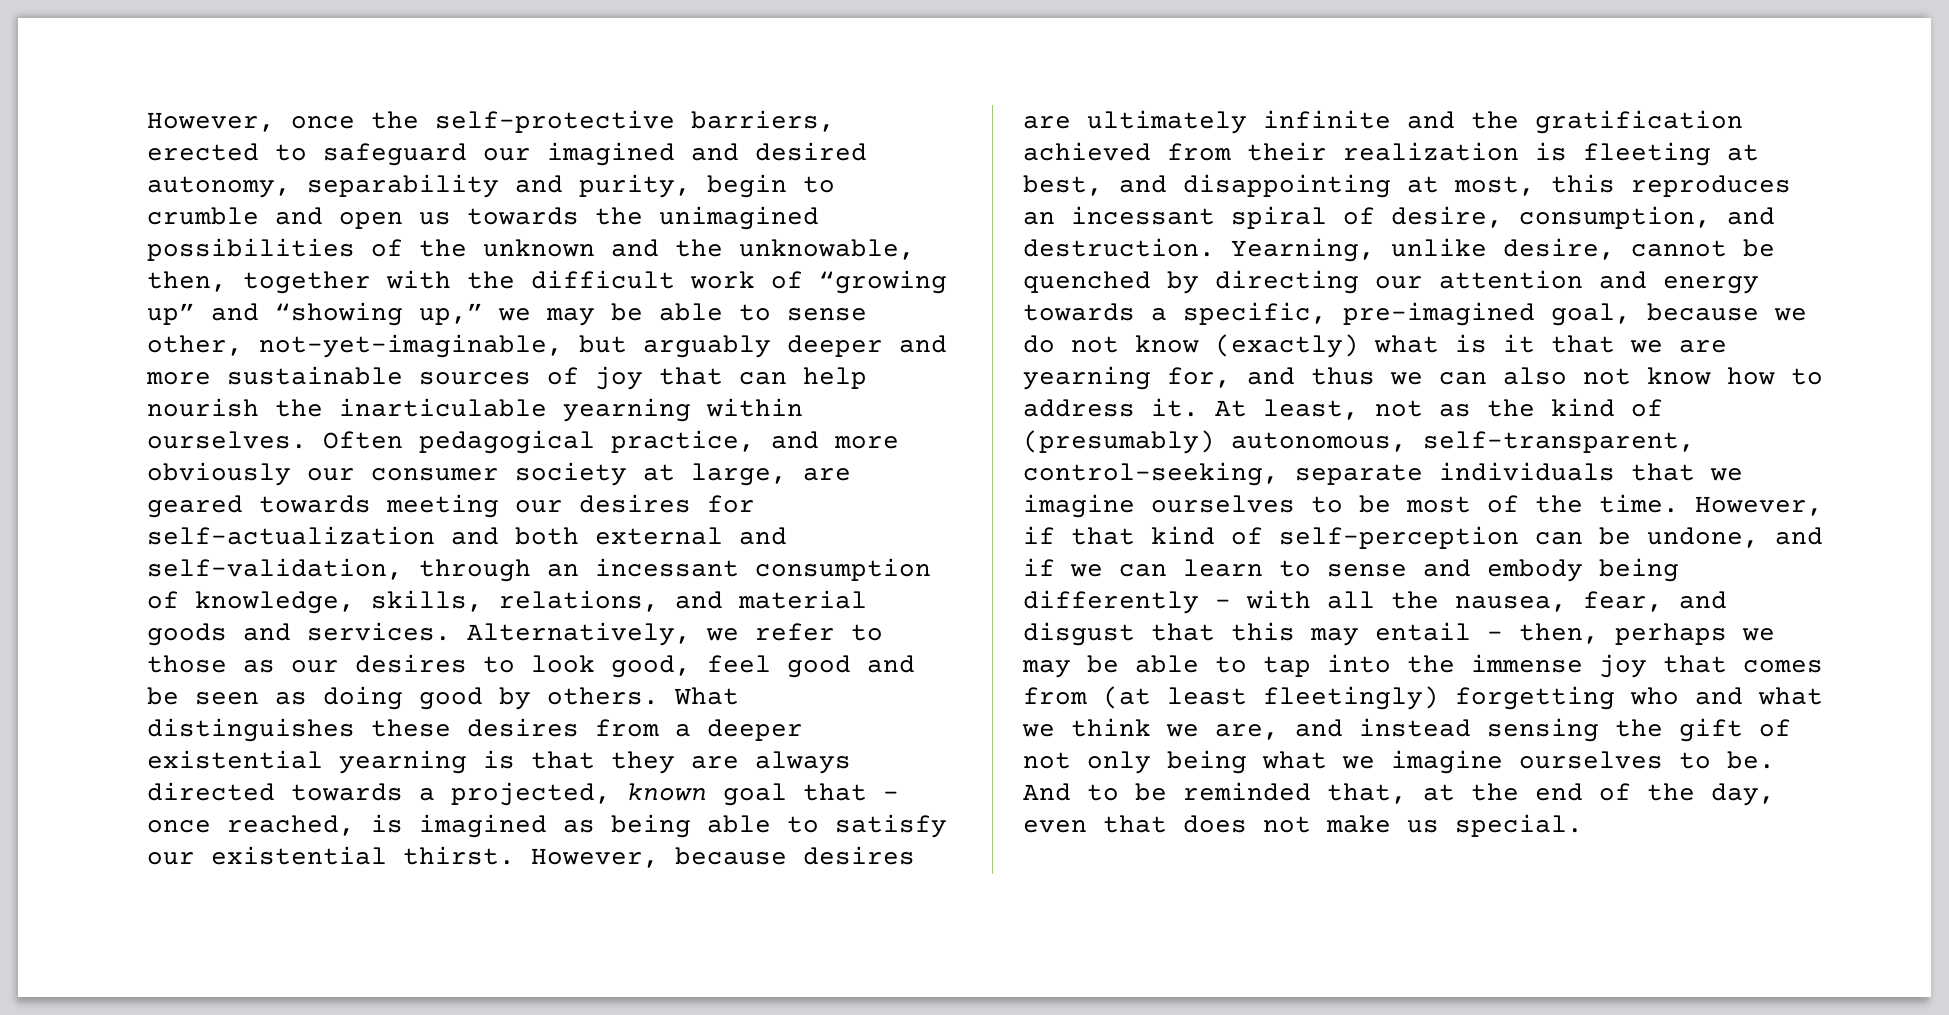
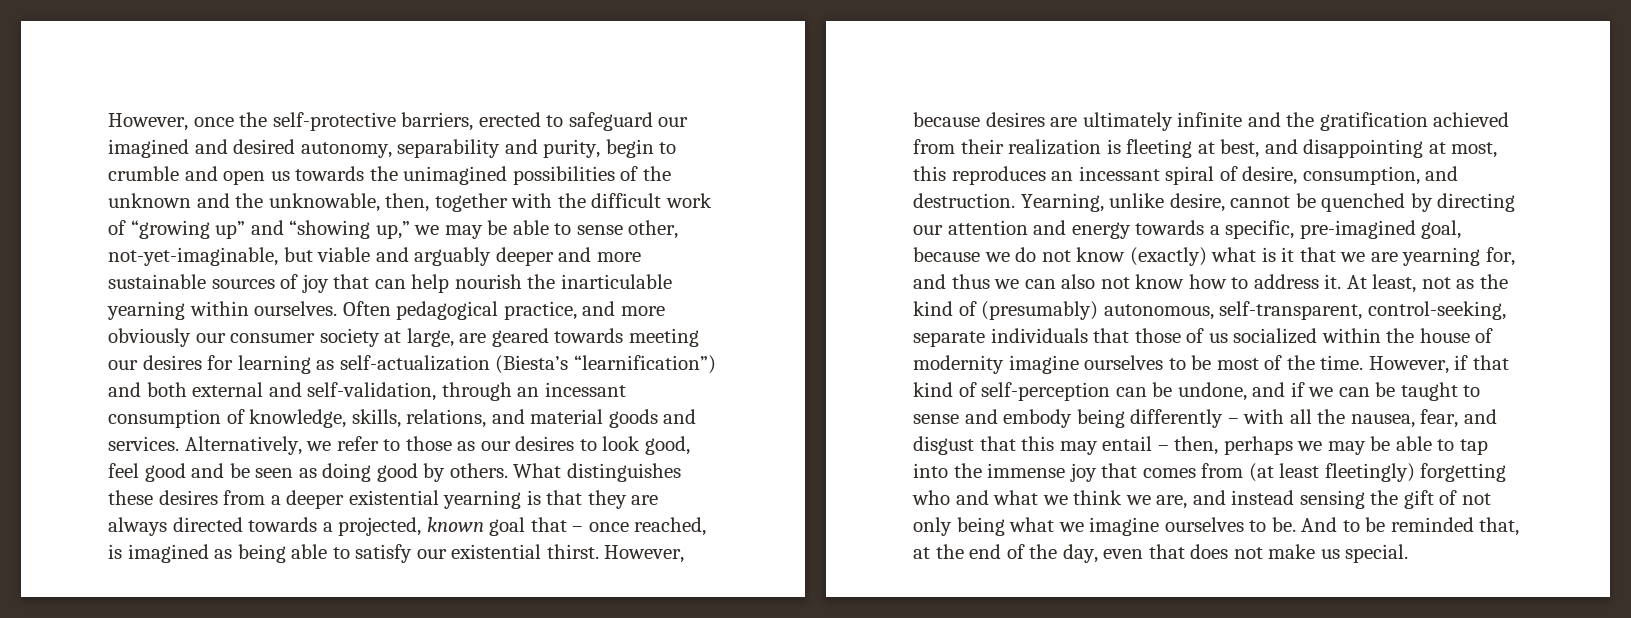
- However, once the self-protective barriers, erected to safeguard our imagined and desired autonomy, separability and purity, begin to crumble and open us towards the unimagined possibilities of the unknown and the unknowable, then, together with the difficult work of “growing up” and “showing up,” we may be able to sense other, not-yet-imaginable, but arguably deeper and more sustainable sources of joy that can help nourish the inarticulable yearning within ourselves.
+ However, once the self-protective barriers, erected to safeguard our imagined and desired autonomy, separability and purity, begin to crumble and open us towards the unimagined possibilities of the unknown and the unknowable, then, together with the difficult work of “growing up” and “showing up,” we may be able to sense other, not-yet-imaginable, but viable and arguably deeper and more sustainable sources of joy that can help nourish the inarticulable yearning within ourselves.
- Often pedagogical practice, and more obviously our consumer society at large, are geared towards meeting our desires for self-actualization and both external and self-validation, through an incessant consumption of knowledge, skills, relations, and material goods and services.
+ Often pedagogical practice, and more obviously our consumer society at large, are geared towards meeting our desires for learning as self-actualization (Biesta’s “learnification”) and both external and self-validation, through an incessant consumption of knowledge, skills, relations, and material goods and services.
- At least, not as the kind of (presumably) autonomous, self-transparent, control-seeking, separate individuals that we imagine ourselves to be most of the time.
+ At least, not as the kind of (presumably) autonomous, self-transparent, control-seeking, separate individuals that those of us socialized within the house of modernity imagine ourselves to be most of the time.
- However, if that kind of self-perception can be undone, and if we can learn to sense and embody being differently – with all the nausea, fear, and disgust that this may entail – then, perhaps we may be able to tap into the immense joy that comes from (at least fleetingly) forgetting who and what we think we are, and instead sensing the gift of not only being what we imagine ourselves to be.
+ However, if that kind of self-perception can be undone, and if we can be taught to sense and embody being differently – with all the nausea, fear, and disgust that this may entail – then, perhaps we may be able to tap into the immense joy that comes from (at least fleetingly) forgetting who and what we think we are, and instead sensing the gift of not only being what we imagine ourselves to be.

